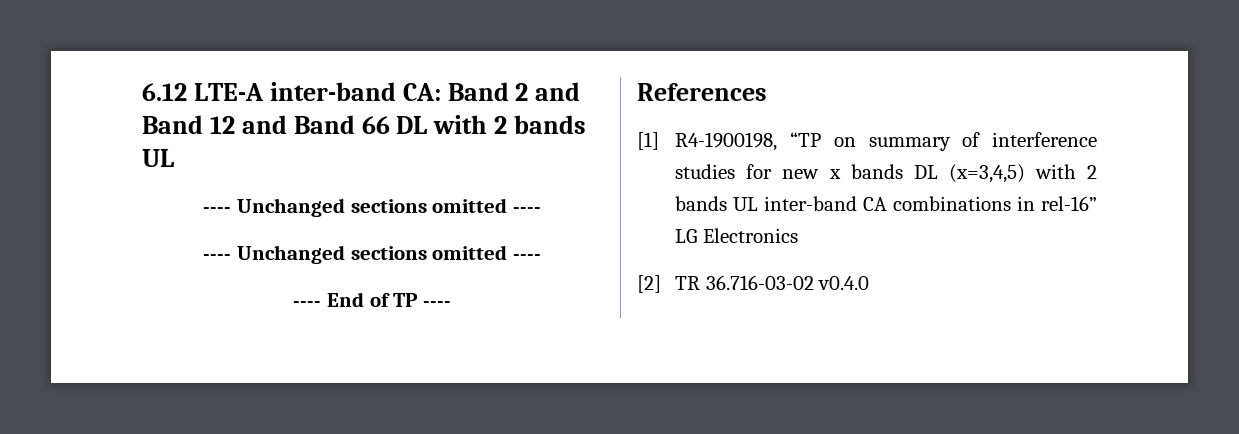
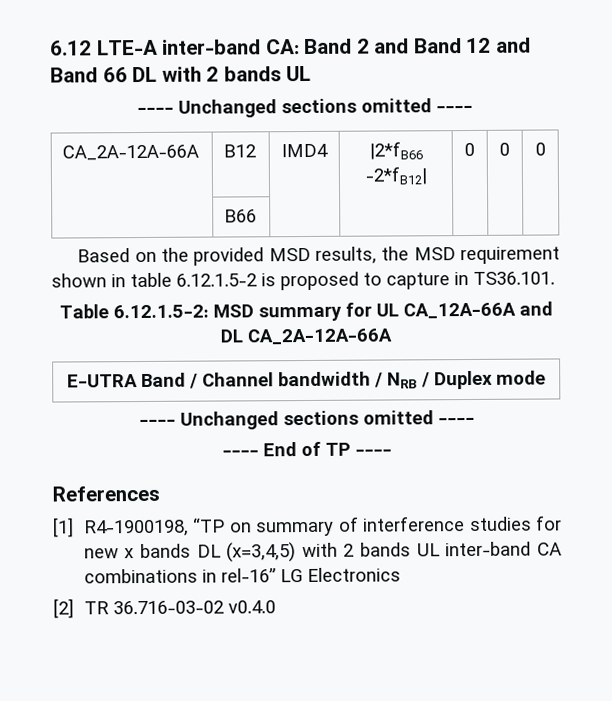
+ CA_2A-12A-66A | B12 | IMD4 | |2*fB66 -2*fB12| | 0 | 0 | 0
+ | B66 | | | | |
+ Based on the provided MSD results, the MSD requirement shown in table 6.12.1.5-2 is proposed to capture in TS36.101.
+ Table 6.12.1.5-2: MSD summary for UL CA_12A-66A and DL CA_2A-12A-66A
+ E-UTRA Band / Channel bandwidth / NRB / Duplex mode

